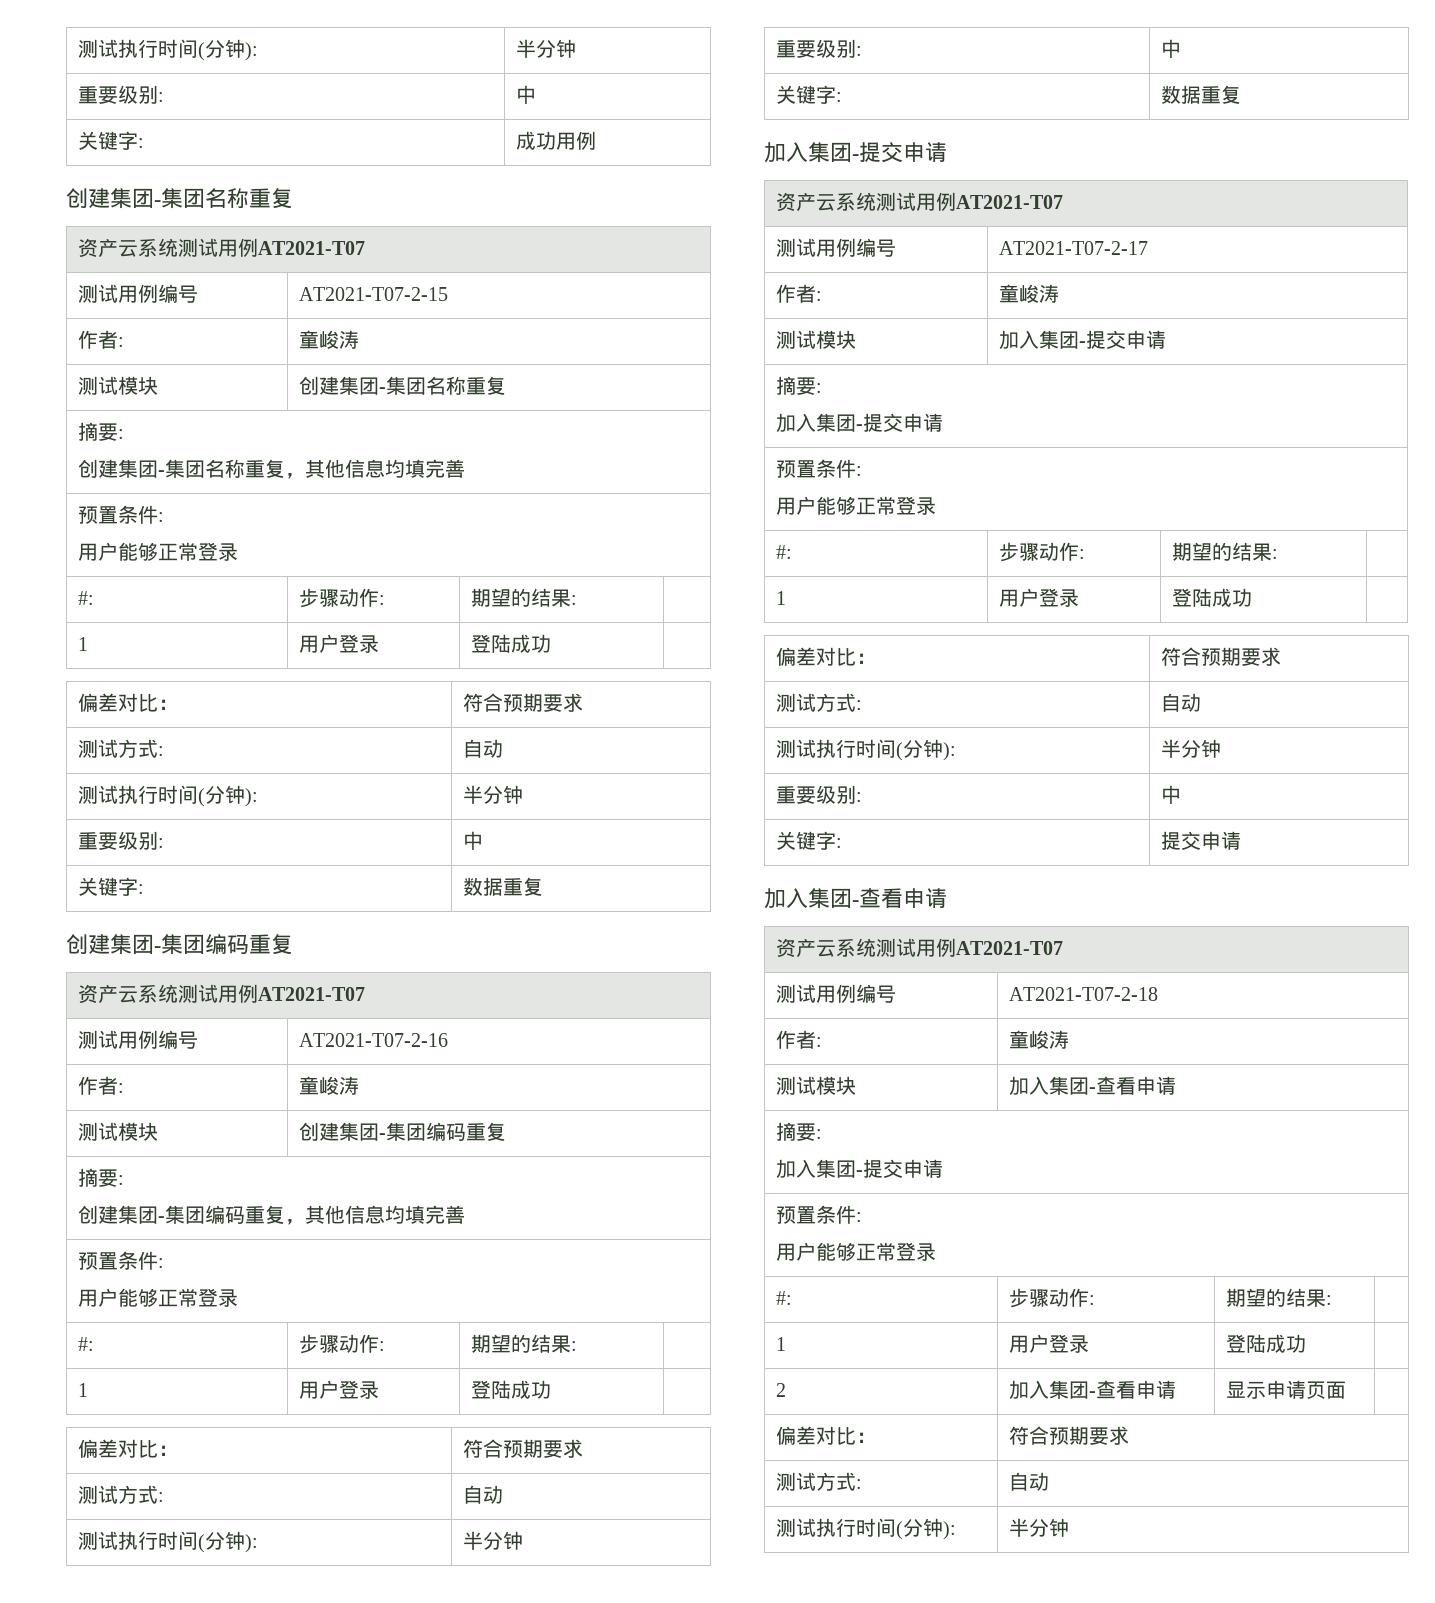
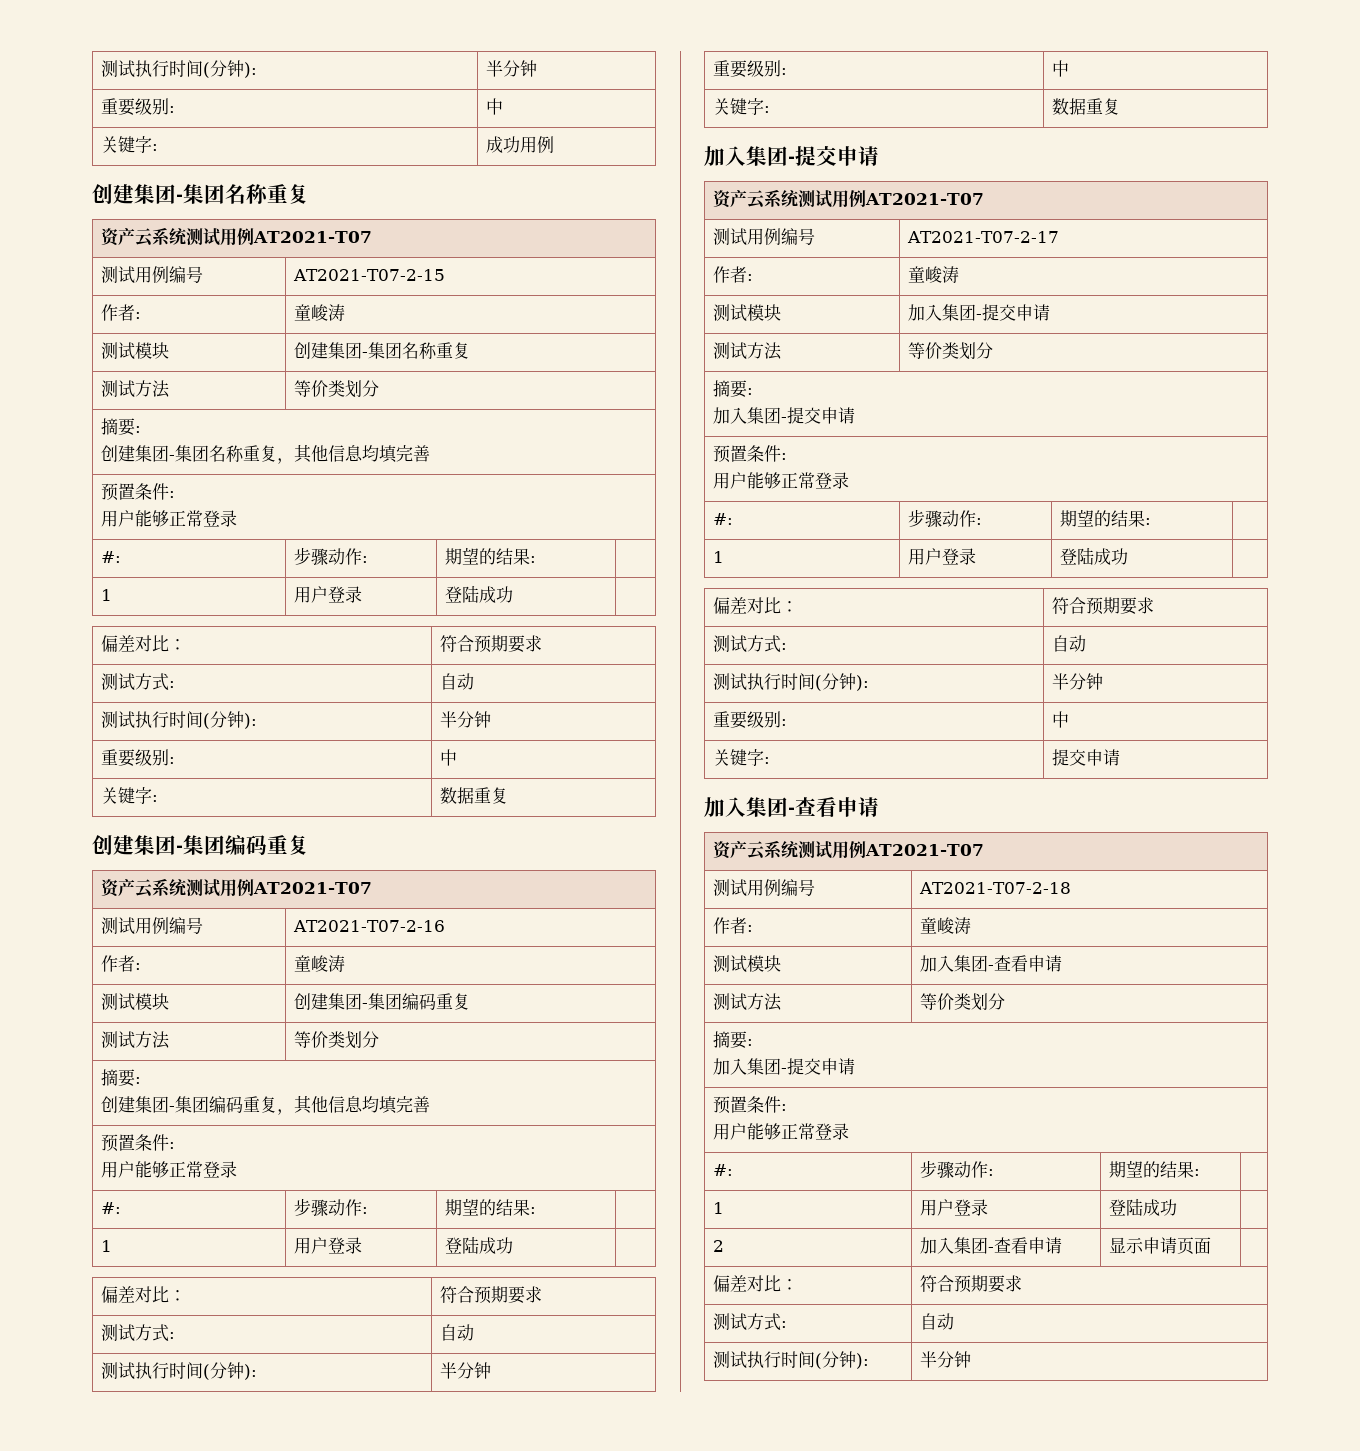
  测试模块 | 创建集团-集团名称重复
+ 测试方法 | 等价类划分
  测试模块 | 创建集团-集团编码重复
+ 测试方法 | 等价类划分
  测试模块 | 加入集团-提交申请
+ 测试方法 | 等价类划分
  测试模块 | 加入集团-查看申请
+ 测试方法 | 等价类划分

